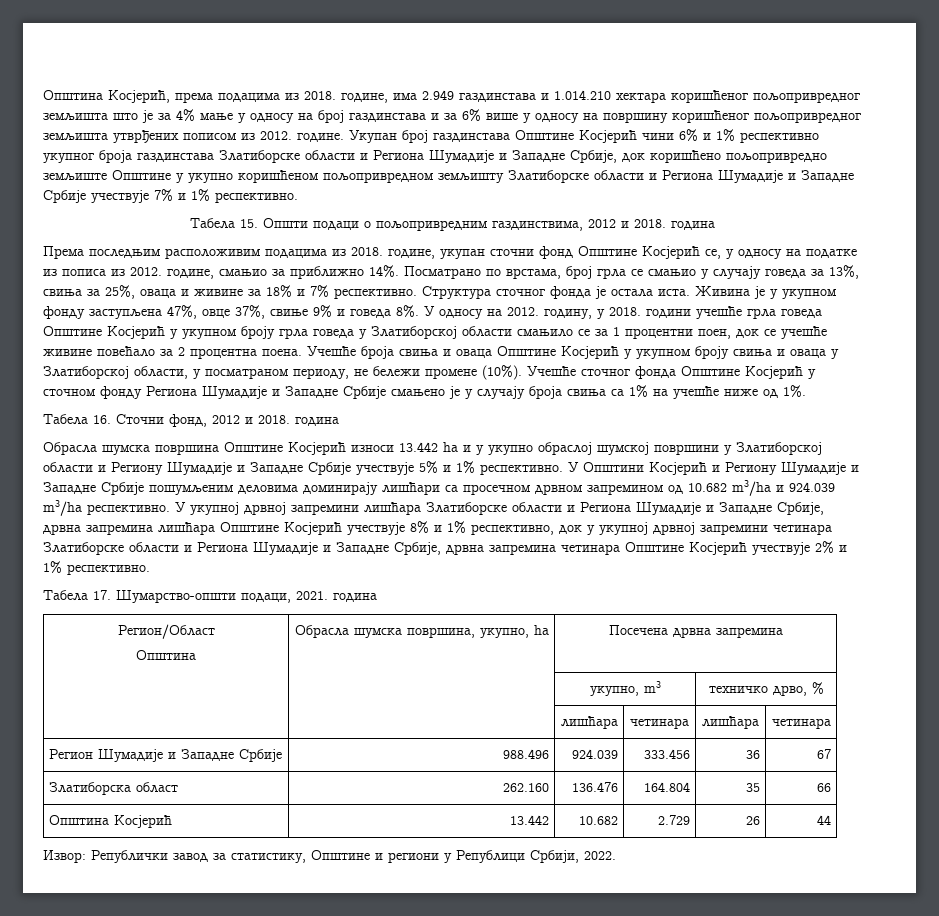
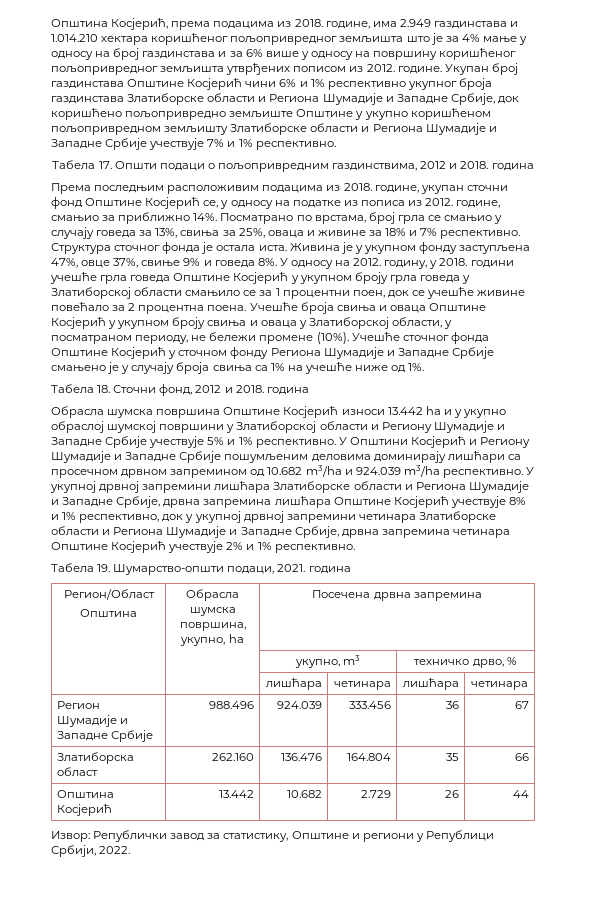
- Табела 15. Општи подаци о пољопривредним газдинствима, 2012 и 2018. година
+ Табела 17. Општи подаци о пољопривредним газдинствима, 2012 и 2018. година
- Табела 16. Сточни фонд, 2012 и 2018. година
+ Табела 18. Сточни фонд, 2012 и 2018. година
- Табела 17. Шумарство-општи подаци, 2021. година
+ Табела 19. Шумарство-општи подаци, 2021. година

